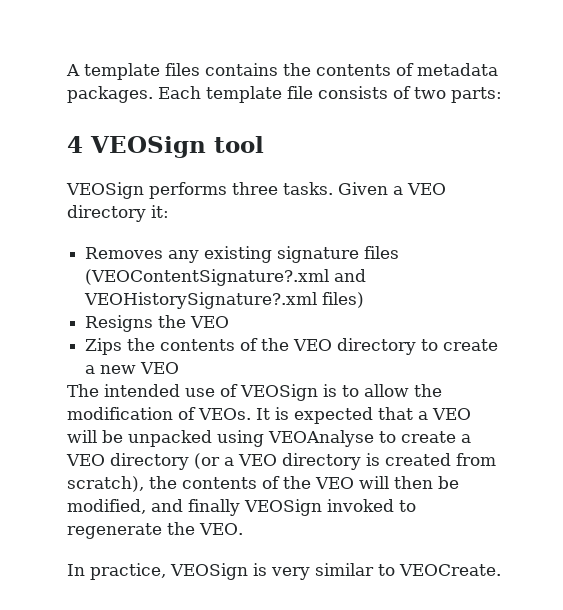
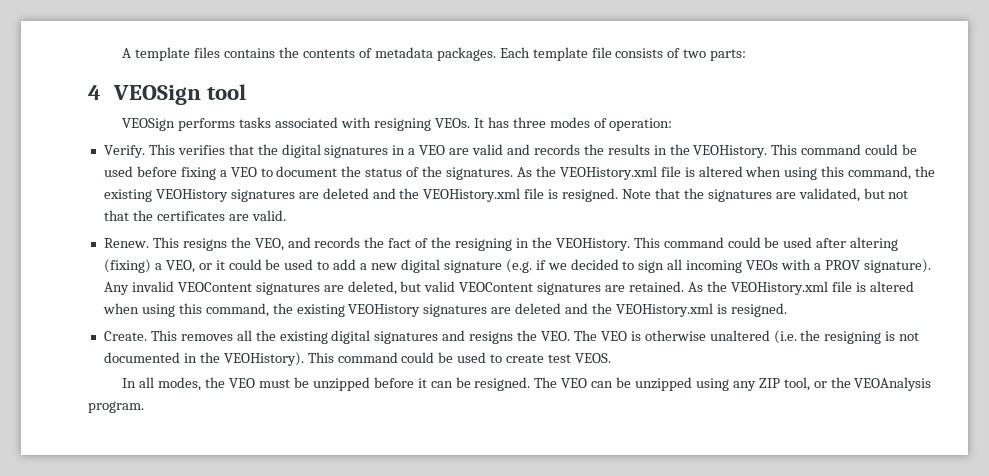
- VEOSign performs three tasks. Given a VEO directory it:
- Removes any existing signature files (VEOContentSignature?.xml and VEOHistorySignature?.xml files)
- Resigns the VEO
- Zips the contents of the VEO directory to create a new VEO
- The intended use of VEOSign is to allow the modification of VEOs. It is expected that a VEO will be unpacked using VEOAnalyse to create a VEO directory (or a VEO directory is created from scratch), the contents of the VEO will then be modified, and finally VEOSign invoked to regenerate the VEO.
- In practice, VEOSign is very similar to VEOCreate.
+ VEOSign performs tasks associated with resigning VEOs. It has three modes of operation:
+ Verify. This verifies that the digital signatures in a VEO are valid and records the results in the VEOHistory. This command could be used before fixing a VEO to document the status of the signatures. As the VEOHistory.xml file is altered when using this command, the existing VEOHistory signatures are deleted and the VEOHistory.xml file is resigned. Note that the signatures are validated, but not that the certificates are valid.
+ Renew. This resigns the VEO, and records the fact of the resigning in the VEOHistory. This command could be used after altering (fixing) a VEO, or it could be used to add a new digital signature (e.g. if we decided to sign all incoming VEOs with a PROV signature). Any invalid VEOContent signatures are deleted, but valid VEOContent signatures are retained. As the VEOHistory.xml file is altered when using this command, the existing VEOHistory signatures are deleted and the VEOHistory.xml is resigned.
+ Create. This removes all the existing digital signatures and resigns the VEO. The VEO is otherwise unaltered (i.e. the resigning is not documented in the VEOHistory). This command could be used to create test VEOS.
+ In all modes, the VEO must be unzipped before it can be resigned. The VEO can be unzipped using any ZIP tool, or the VEOAnalysis program.

